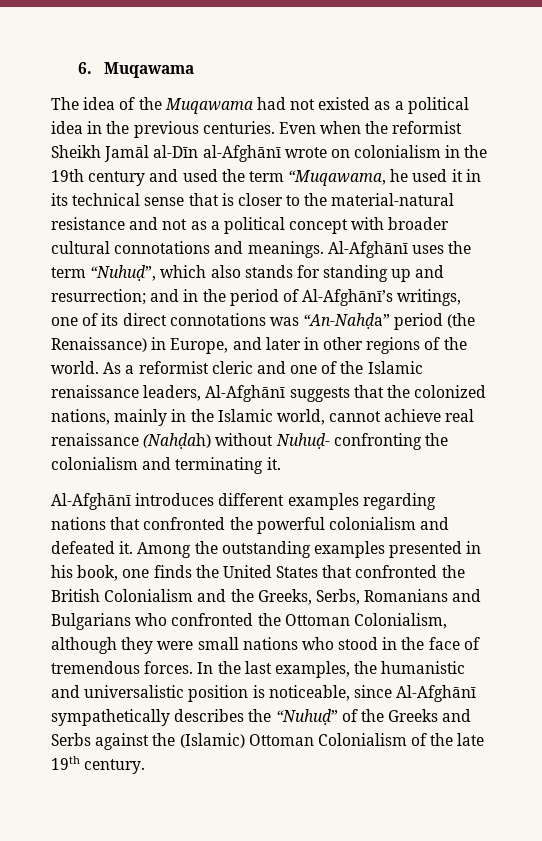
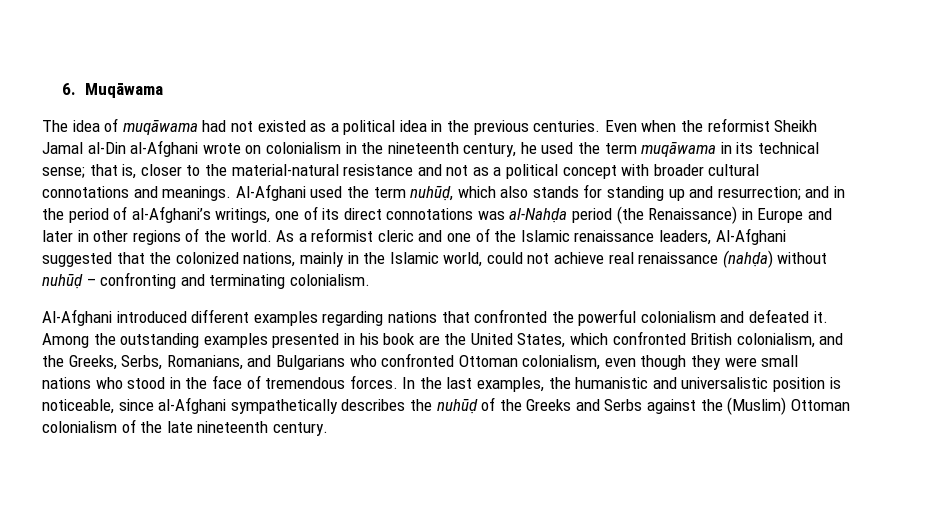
- 6. Muqawama
+ 6. Muqāwama
- The idea of the Muqawama had not existed as a political idea in the previous centuries.
+ The idea of muqāwama had not existed as a political idea in the previous centuries.
- Even when the reformist Sheikh Jamāl al-Dīn al-Afghānī wrote on colonialism in the 19th century and used the term “Muqawama, he used it in its technical sense that is closer to the material-natural resistance and not as a political concept with broader cultural connotations and meanings.
+ Even when the reformist Sheikh Jamal al-Din al-Afghani wrote on colonialism in the nineteenth century, he used the term muqāwama in its technical sense; that is, closer to the material-natural resistance and not as a political concept with broader cultural connotations and meanings.
- Al-Afghānī uses the term “Nuhuḍ”, which also stands for standing up and resurrection; and in the period of Al-Afghānī’s writings, one of its direct connotations was “An-Nahḍa” period (the Renaissance) in Europe, and later in other regions of the world.
+ Al-Afghani used the term nuhūḍ, which also stands for standing up and resurrection; and in the period of al-Afghani’s writings, one of its direct connotations was al-Nahḍa period (the Renaissance) in Europe and later in other regions of the world.
- As a reformist cleric and one of the Islamic renaissance leaders, Al-Afghānī suggests that the colonized nations, mainly in the Islamic world, cannot achieve real renaissance (Nahḍah) without Nuhuḍ- confronting the colonialism and terminating it.
- Al-Afghānī introduces different examples regarding nations that confronted the powerful colonialism and defeated it.
+ As a reformist cleric and one of the Islamic renaissance leaders, Al-Afghani suggested that the colonized nations, mainly in the Islamic world, could not achieve real renaissance (nahḍa) without nuhūḍ – confronting and terminating colonialism.
+ Al-Afghani introduced different examples regarding nations that confronted the powerful colonialism and defeated it.
- Among the outstanding examples presented in his book, one finds the United States that confronted the British Colonialism and the Greeks, Serbs, Romanians and Bulgarians who confronted the Ottoman Colonialism, although they were small nations who stood in the face of tremendous forces.
+ Among the outstanding examples presented in his book are the United States, which confronted British colonialism, and the Greeks, Serbs, Romanians, and Bulgarians who confronted Ottoman colonialism, even though they were small nations who stood in the face of tremendous forces.
- In the last examples, the humanistic and universalistic position is noticeable, since Al-Afghānī sympathetically describes the “Nuhuḍ” of the Greeks and Serbs against the (Islamic) Ottoman Colonialism of the late 19th century.
+ In the last examples, the humanistic and universalistic position is noticeable, since al-Afghani sympathetically describes the nuhūḍ of the Greeks and Serbs against the (Muslim) Ottoman colonialism of the late nineteenth century.

